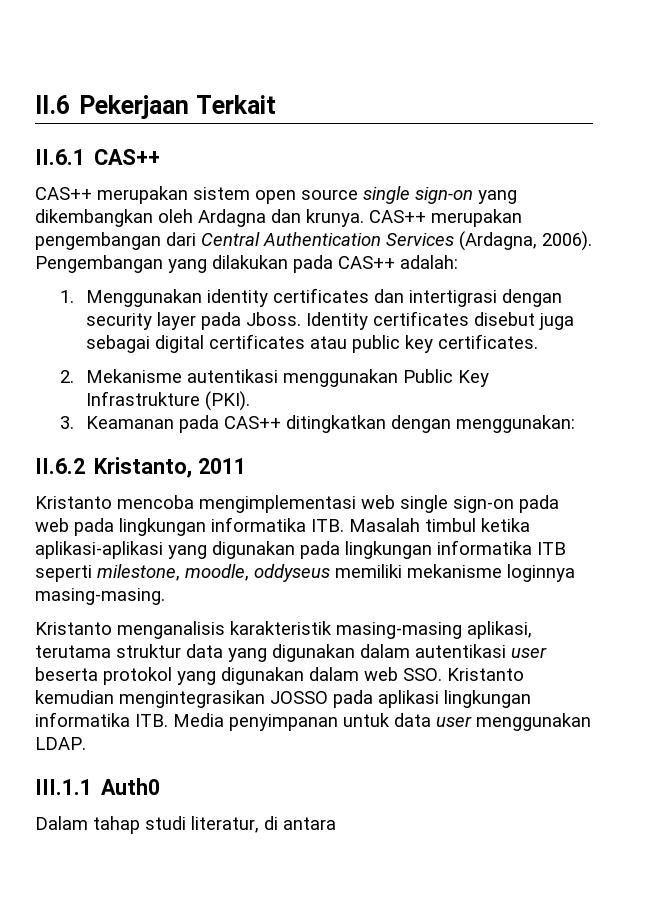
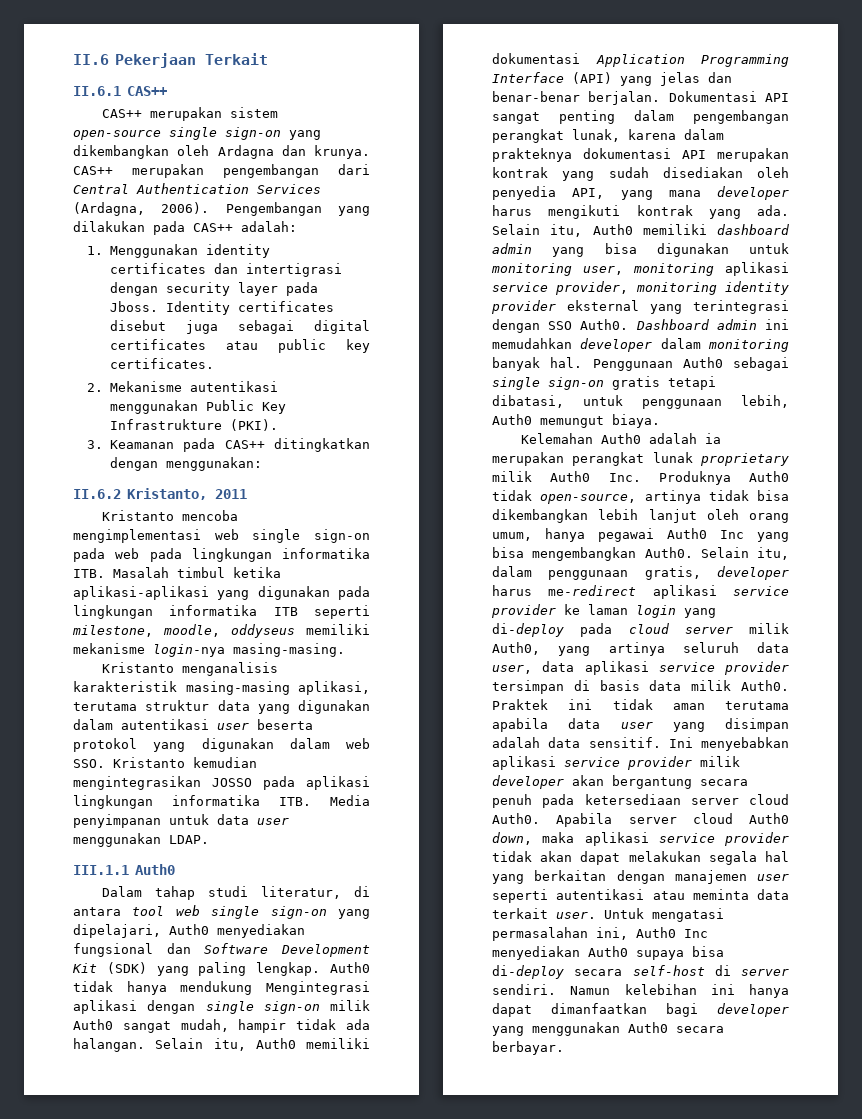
- CAS++ merupakan sistem open source single sign-on yang dikembangkan oleh Ardagna dan krunya.
+ CAS++ merupakan sistem open-source single sign-on yang dikembangkan oleh Ardagna dan krunya.
- Kristanto mencoba mengimplementasi web single sign-on pada web pada lingkungan informatika ITB. Masalah timbul ketika aplikasi-aplikasi yang digunakan pada lingkungan informatika ITB seperti milestone, moodle, oddyseus memiliki mekanisme loginnya masing-masing.
+ Kristanto mencoba mengimplementasi web single sign-on pada web pada lingkungan informatika ITB. Masalah timbul ketika aplikasi-aplikasi yang digunakan pada lingkungan informatika ITB seperti milestone, moodle, oddyseus memiliki mekanisme login-nya masing-masing.
- Dalam tahap studi literatur, di antara
+ Dalam tahap studi literatur, di antara tool web single sign-on yang dipelajari, Auth0 menyediakan fungsional dan Software Development Kit (SDK) yang paling lengkap. Auth0 tidak hanya mendukung Mengintegrasi aplikasi dengan single sign-on milik Auth0 sangat mudah, hampir tidak ada halangan. Selain itu, Auth0 memiliki dokumentasi Application Programming Interface (API) yang jelas dan benar-benar berjalan. Dokumentasi API sangat penting dalam pengembangan perangkat lunak, karena dalam prakteknya dokumentasi API merupakan kontrak yang sudah disediakan oleh penyedia API, yang mana developer harus mengikuti kontrak yang ada. Selain itu, Auth0 memiliki dashboard admin yang bisa digunakan untuk monitoring user, monitoring aplikasi service provider, monitoring identity provider eksternal yang terintegrasi dengan SSO Auth0. Dashboard admin ini memudahkan developer dalam monitoring banyak hal. Penggunaan Auth0 sebagai single sign-on gratis tetapi dibatasi, untuk penggunaan lebih, Auth0 memungut biaya.
+ Kelemahan Auth0 adalah ia merupakan perangkat lunak proprietary milik Auth0 Inc. Produknya Auth0 tidak open-source, artinya tidak bisa dikembangkan lebih lanjut oleh orang umum, hanya pegawai Auth0 Inc yang bisa mengembangkan Auth0. Selain itu, dalam penggunaan gratis, developer harus me-redirect aplikasi service provider ke laman login yang di-deploy pada cloud server milik Auth0, yang artinya seluruh data user, data aplikasi service provider tersimpan di basis data milik Auth0. Praktek ini tidak aman terutama apabila data user yang disimpan adalah data sensitif. Ini menyebabkan aplikasi service provider milik developer akan bergantung secara penuh pada ketersediaan server cloud Auth0. Apabila server cloud Auth0 down, maka aplikasi service provider tidak akan dapat melakukan segala hal yang berkaitan dengan manajemen user seperti autentikasi atau meminta data terkait user. Untuk mengatasi permasalahan ini, Auth0 Inc menyediakan Auth0 supaya bisa di-deploy secara self-host di server sendiri. Namun kelebihan ini hanya dapat dimanfaatkan bagi developer yang menggunakan Auth0 secara berbayar.

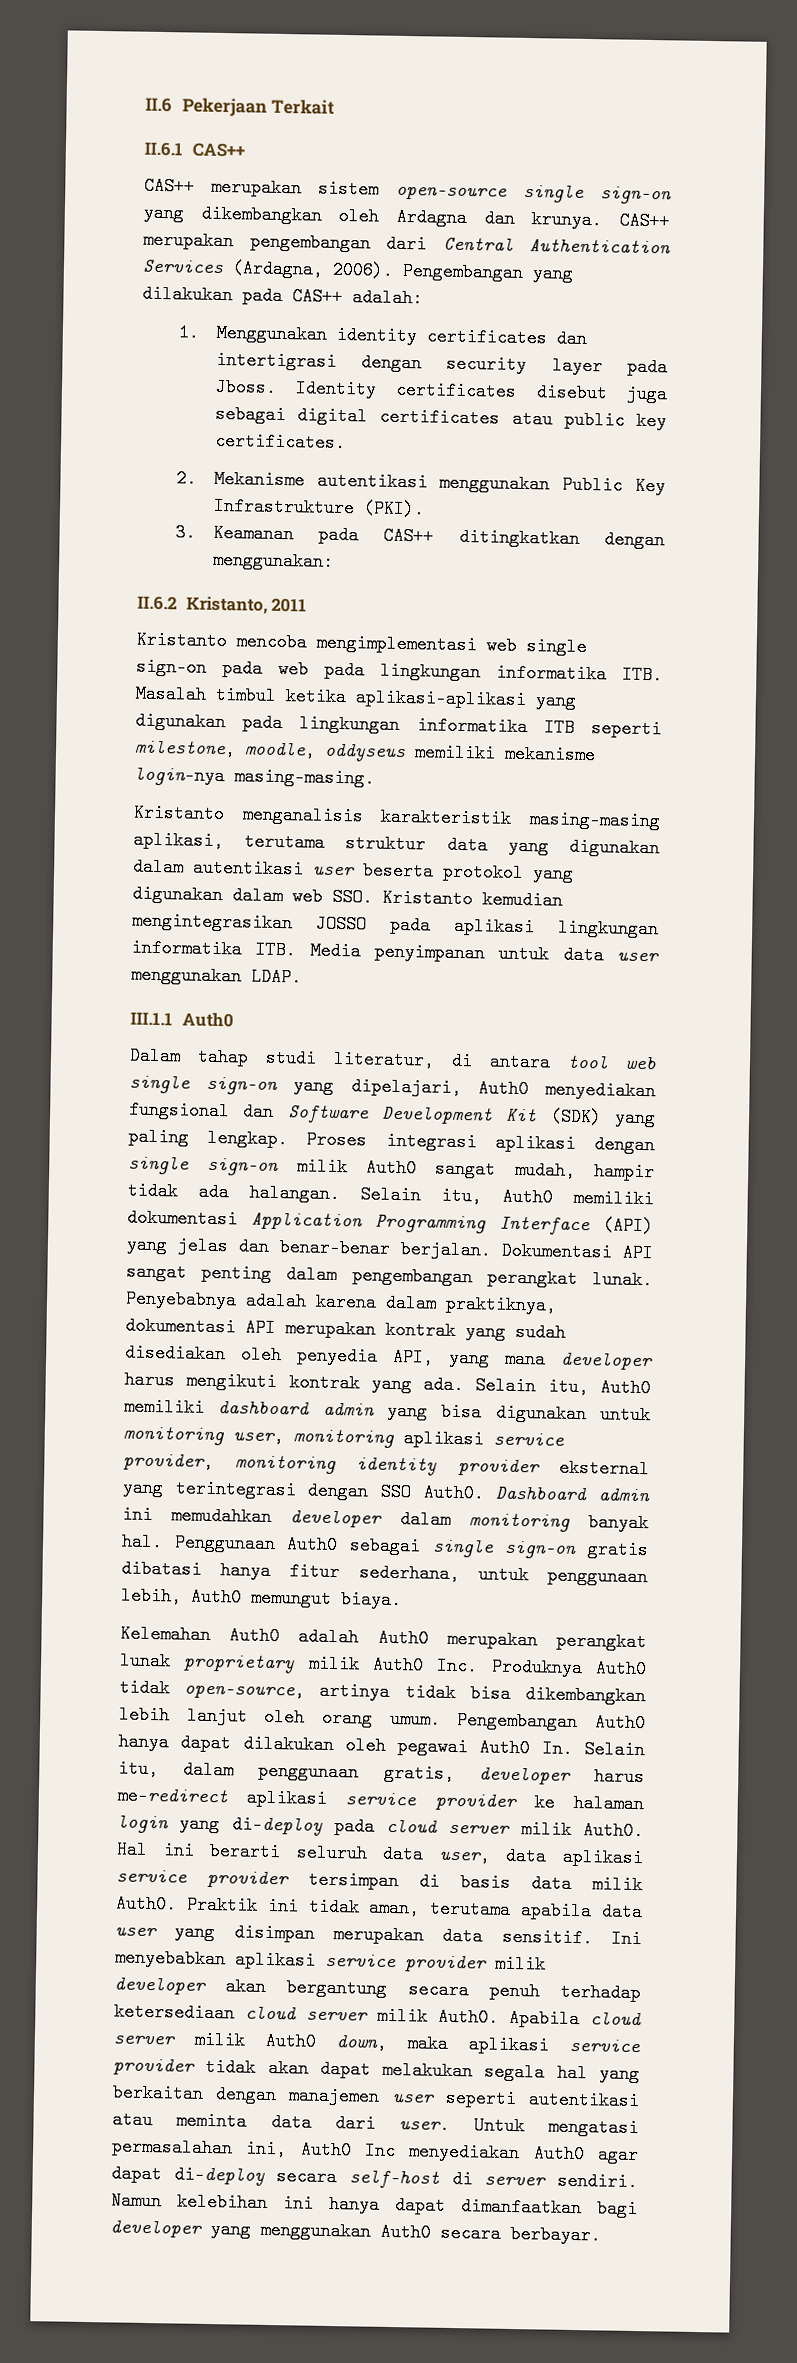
- Auth0 tidak hanya mendukung Mengintegrasi aplikasi dengan single sign-on milik Auth0 sangat mudah, hampir tidak ada halangan.
+ Proses integrasi aplikasi dengan single sign-on milik Auth0 sangat mudah, hampir tidak ada halangan.
- Dokumentasi API sangat penting dalam pengembangan perangkat lunak, karena dalam prakteknya dokumentasi API merupakan kontrak yang sudah disediakan oleh penyedia API, yang mana developer harus mengikuti kontrak yang ada.
+ Dokumentasi API sangat penting dalam pengembangan perangkat lunak. Penyebabnya adalah karena dalam praktiknya, dokumentasi API merupakan kontrak yang sudah disediakan oleh penyedia API, yang mana developer harus mengikuti kontrak yang ada.
- Penggunaan Auth0 sebagai single sign-on gratis tetapi dibatasi, untuk penggunaan lebih, Auth0 memungut biaya.
+ Penggunaan Auth0 sebagai single sign-on gratis dibatasi hanya fitur sederhana, untuk penggunaan lebih, Auth0 memungut biaya.
- Kelemahan Auth0 adalah ia merupakan perangkat lunak proprietary milik Auth0 Inc. Produknya Auth0 tidak open-source, artinya tidak bisa dikembangkan lebih lanjut oleh orang umum, hanya pegawai Auth0 Inc yang bisa mengembangkan Auth0. Selain itu, dalam penggunaan gratis, developer harus me-redirect aplikasi service provider ke laman login yang di-deploy pada cloud server milik Auth0, yang artinya seluruh data user, data aplikasi service provider tersimpan di basis data milik Auth0.
+ Kelemahan Auth0 adalah Auth0 merupakan perangkat lunak proprietary milik Auth0 Inc. Produknya Auth0 tidak open-source, artinya tidak bisa dikembangkan lebih lanjut oleh orang umum. Pengembangan Auth0 hanya dapat dilakukan oleh pegawai Auth0 In. Selain itu, dalam penggunaan gratis, developer harus me-redirect aplikasi service provider ke halaman login yang di-deploy pada cloud server milik Auth0. Hal ini berarti seluruh data user, data aplikasi service provider tersimpan di basis data milik Auth0.
- Praktek ini tidak aman terutama apabila data user yang disimpan adalah data sensitif.
+ Praktik ini tidak aman, terutama apabila data user yang disimpan merupakan data sensitif.
- Ini menyebabkan aplikasi service provider milik developer akan bergantung secara penuh pada ketersediaan server cloud Auth0. Apabila server cloud Auth0 down, maka aplikasi service provider tidak akan dapat melakukan segala hal yang berkaitan dengan manajemen user seperti autentikasi atau meminta data terkait user.
+ Ini menyebabkan aplikasi service provider milik developer akan bergantung secara penuh terhadap ketersediaan cloud server milik Auth0. Apabila cloud server milik Auth0 down, maka aplikasi service provider tidak akan dapat melakukan segala hal yang berkaitan dengan manajemen user seperti autentikasi atau meminta data dari user.
- Untuk mengatasi permasalahan ini, Auth0 Inc menyediakan Auth0 supaya bisa di-deploy secara self-host di server sendiri.
+ Untuk mengatasi permasalahan ini, Auth0 Inc menyediakan Auth0 agar dapat di-deploy secara self-host di server sendiri.

